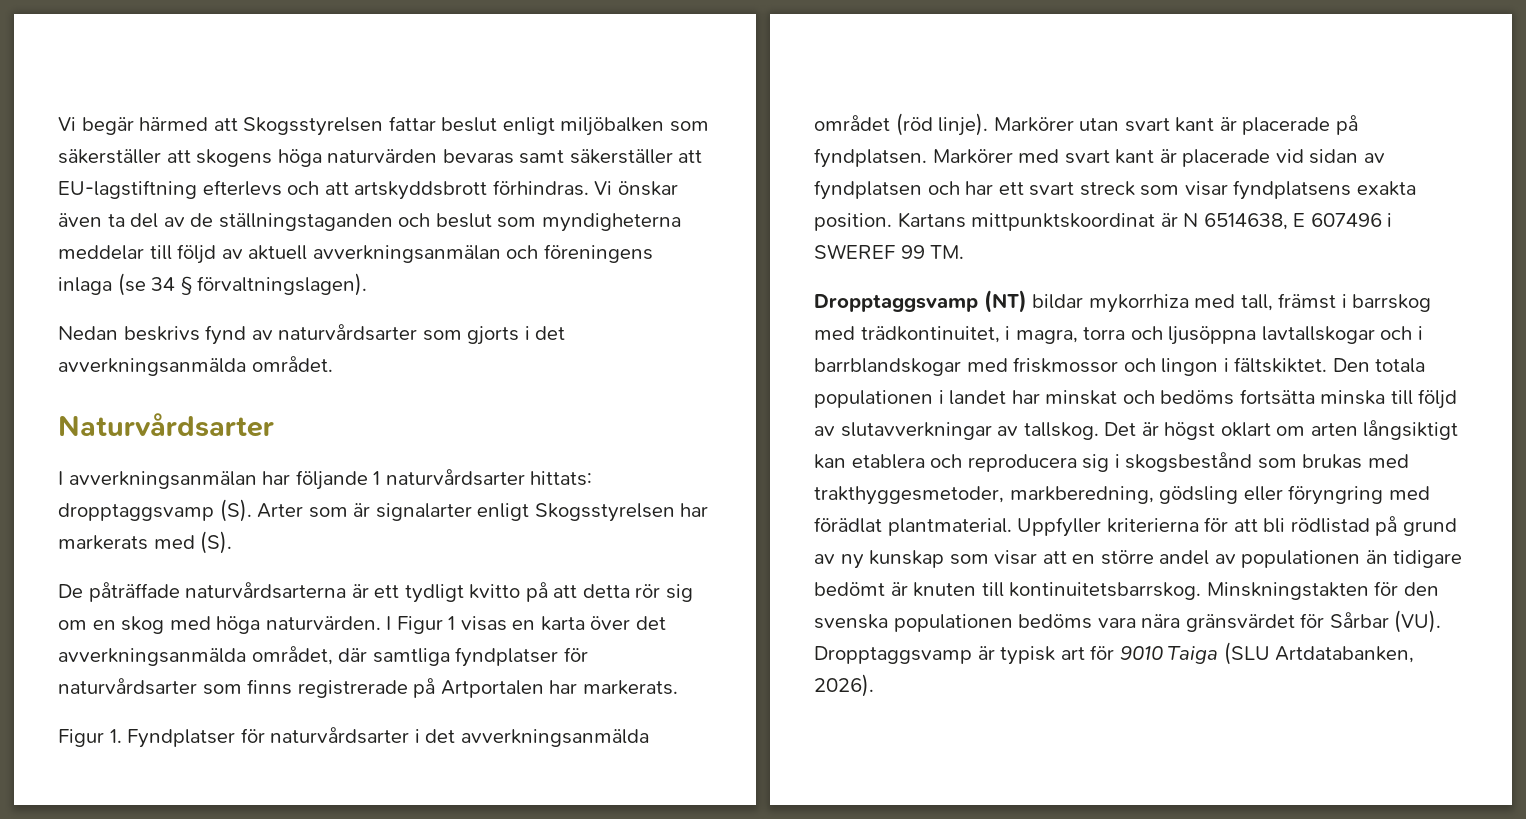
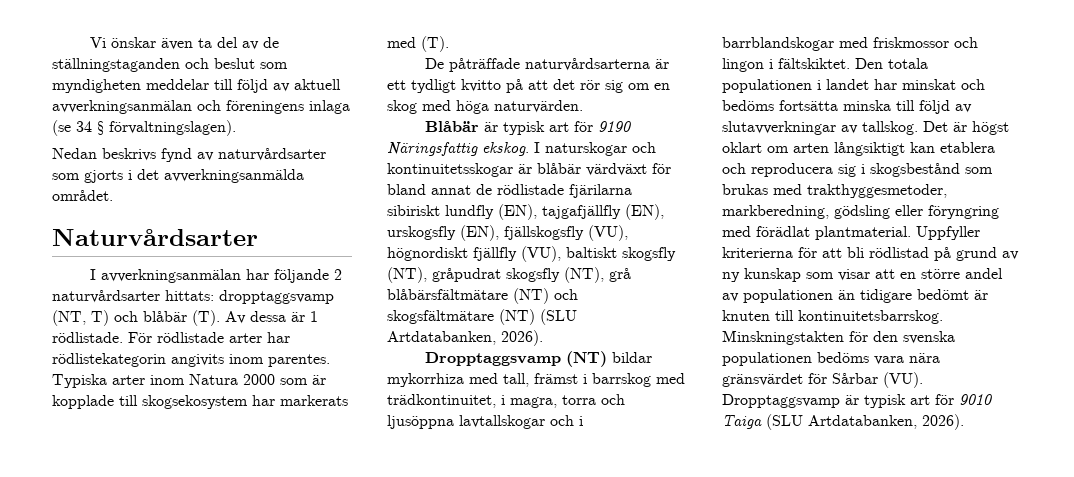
- Vi begär härmed att Skogsstyrelsen fattar beslut enligt miljöbalken som säkerställer att skogens höga naturvärden bevaras samt säkerställer att EU-lagstiftning efterlevs och att artskyddsbrott förhindras. Vi önskar även ta del av de ställningstaganden och beslut som myndigheterna meddelar till följd av aktuell avverkningsanmälan och föreningens inlaga (se 34 § förvaltningslagen).
+ Vi önskar även ta del av de ställningstaganden och beslut som myndigheten meddelar till följd av aktuell avverkningsanmälan och föreningens inlaga (se 34 § förvaltningslagen).
- I avverkningsanmälan har följande 1 naturvårdsarter hittats: dropptaggsvamp (S). Arter som är signalarter enligt Skogsstyrelsen har markerats med (S).
+ I avverkningsanmälan har följande 2 naturvårdsarter hittats: dropptaggsvamp (NT, T) och blåbär (T). Av dessa är 1 rödlistade. För rödlistade arter har rödlistekategorin angivits inom parentes. Typiska arter inom Natura 2000 som är kopplade till skogsekosystem har markerats med (T).
- De påträffade naturvårdsarterna är ett tydligt kvitto på att detta rör sig om en skog med höga naturvärden. I Figur 1 visas en karta över det avverkningsanmälda området, där samtliga fyndplatser för naturvårdsarter som finns registrerade på Artportalen har markerats.
- Figur 1. Fyndplatser för naturvårdsarter i det avverkningsanmälda området (röd linje). Markörer utan svart kant är placerade på fyndplatsen. Markörer med svart kant är placerade vid sidan av fyndplatsen och har ett svart streck som visar fyndplatsens exakta position. Kartans mittpunktskoordinat är N 6514638, E 607496 i SWEREF 99 TM.
+ De påträffade naturvårdsarterna är ett tydligt kvitto på att det rör sig om en skog med höga naturvärden.
+ Blåbär är typisk art för 9190 Näringsfattig ekskog. I naturskogar och kontinuitetsskogar är blåbär värdväxt för bland annat de rödlistade fjärilarna sibiriskt lundfly (EN), tajgafjällfly (EN), urskogsfly (EN), fjällskogsfly (VU), högnordiskt fjällfly (VU), baltiskt skogsfly (NT), gråpudrat skogsfly (NT), grå blåbärsfältmätare (NT) och skogsfältmätare (NT) (SLU Artdatabanken, 2026).

